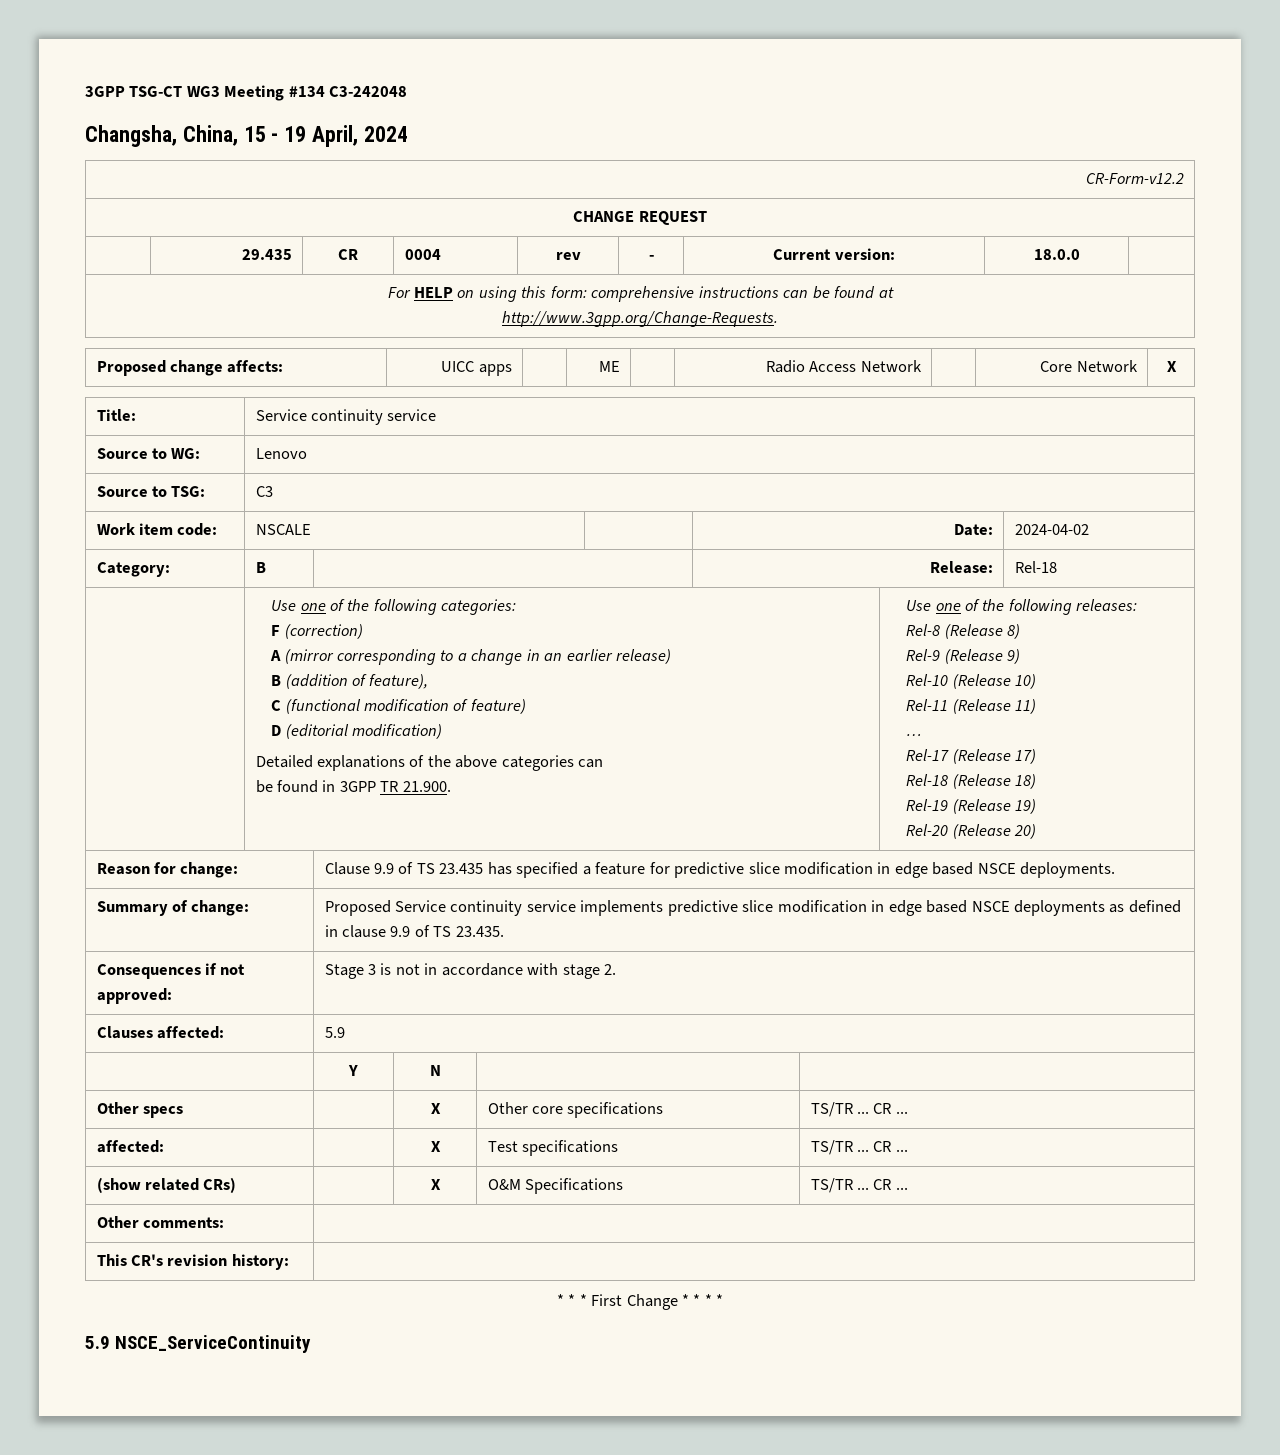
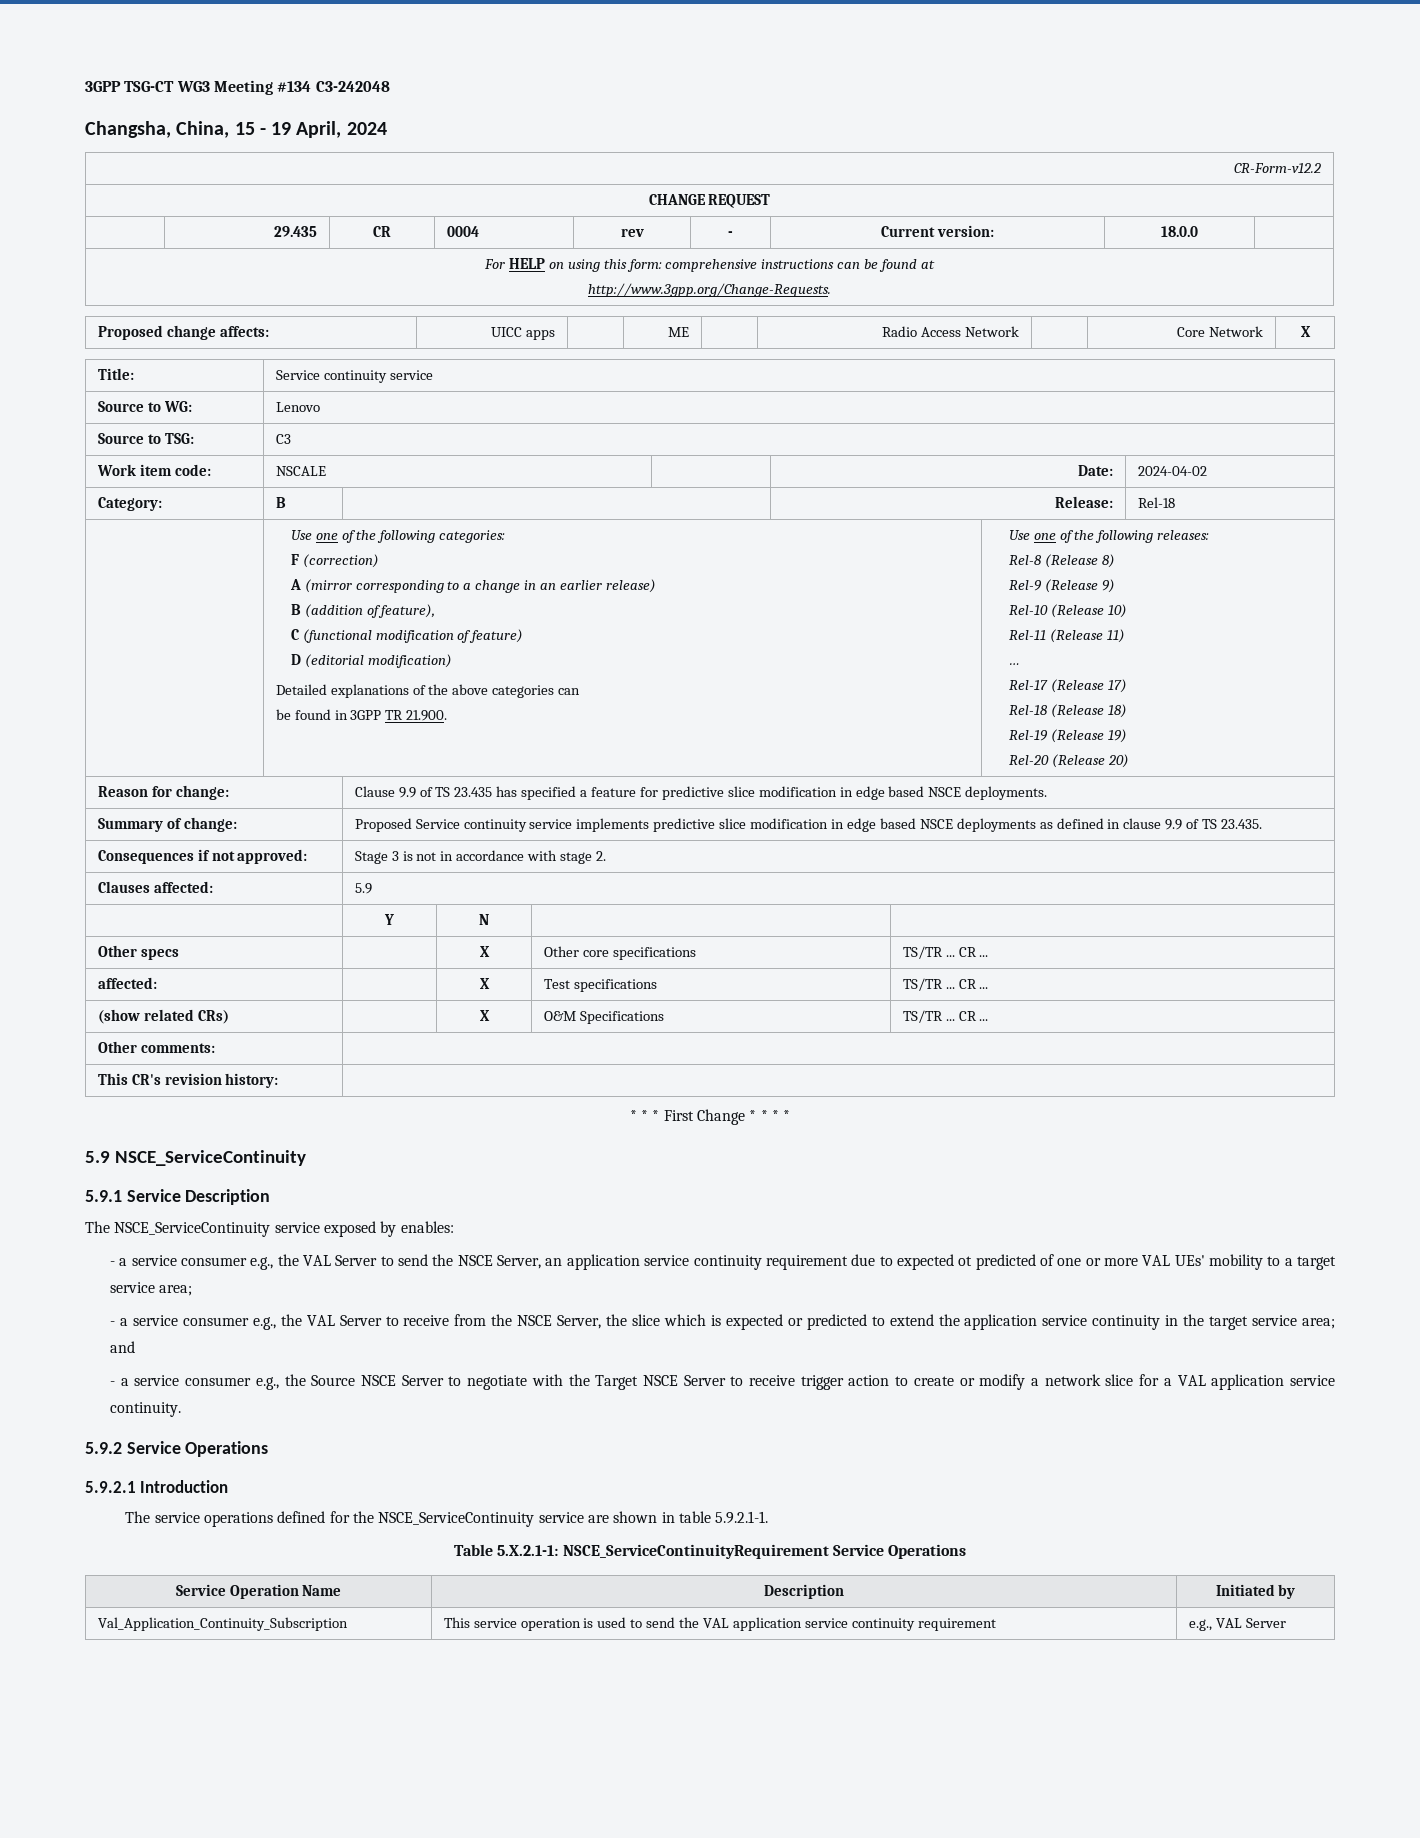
+ 5.9.1 Service Description
+ The NSCE_ServiceContinuity service exposed by enables:
+ - a service consumer e.g., the VAL Server to send the NSCE Server, an application service continuity requirement due to expected ot predicted of one or more VAL UEs' mobility to a target service area;
+ - a service consumer e.g., the VAL Server to receive from the NSCE Server, the slice which is expected or predicted to extend the application service continuity in the target service area; and
+ - a service consumer e.g., the Source NSCE Server to negotiate with the Target NSCE Server to receive trigger action to create or modify a network slice for a VAL application service continuity.
+ 5.9.2 Service Operations
+ 5.9.2.1 Introduction
+ The service operations defined for the NSCE_ServiceContinuity service are shown in table 5.9.2.1-1.
+ Table 5.X.2.1-1: NSCE_ServiceContinuityRequirement Service Operations
+ Service Operation Name | Description | Initiated by
+ Val_Application_Continuity_Subscription | This service operation is used to send the VAL application service continuity requirement | e.g., VAL Server

